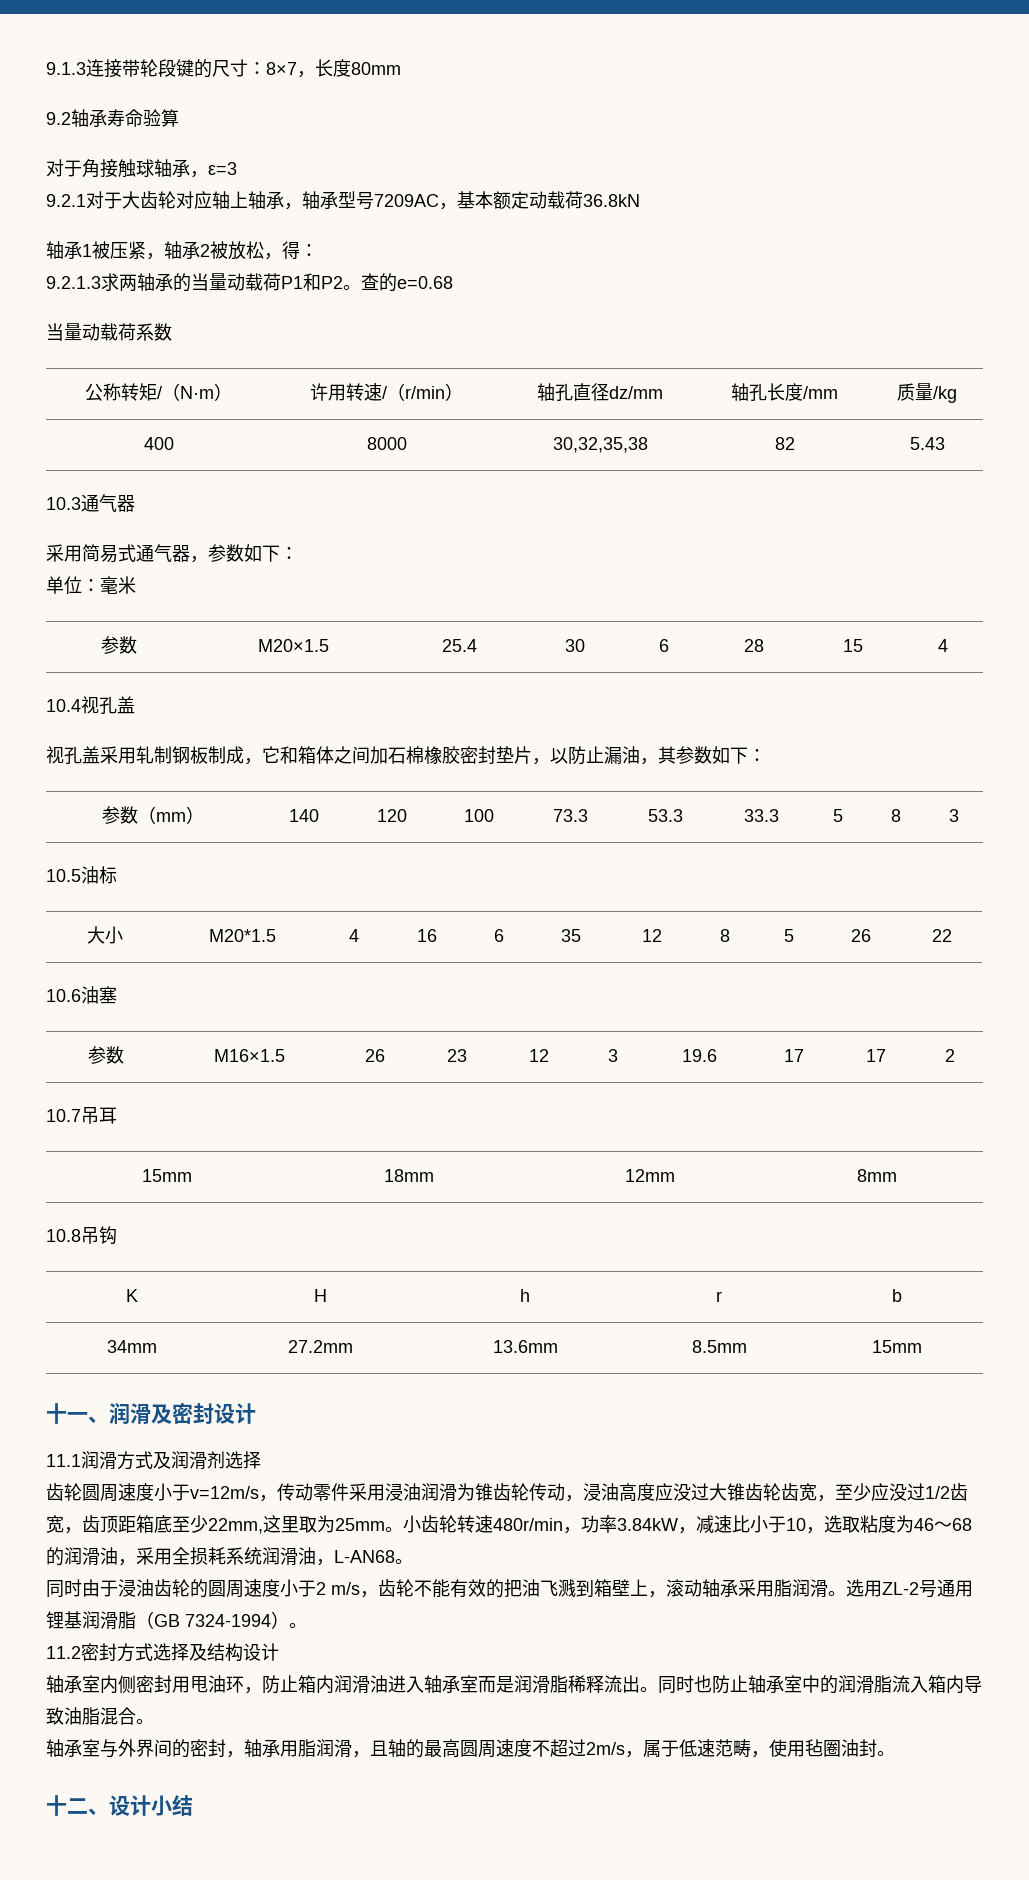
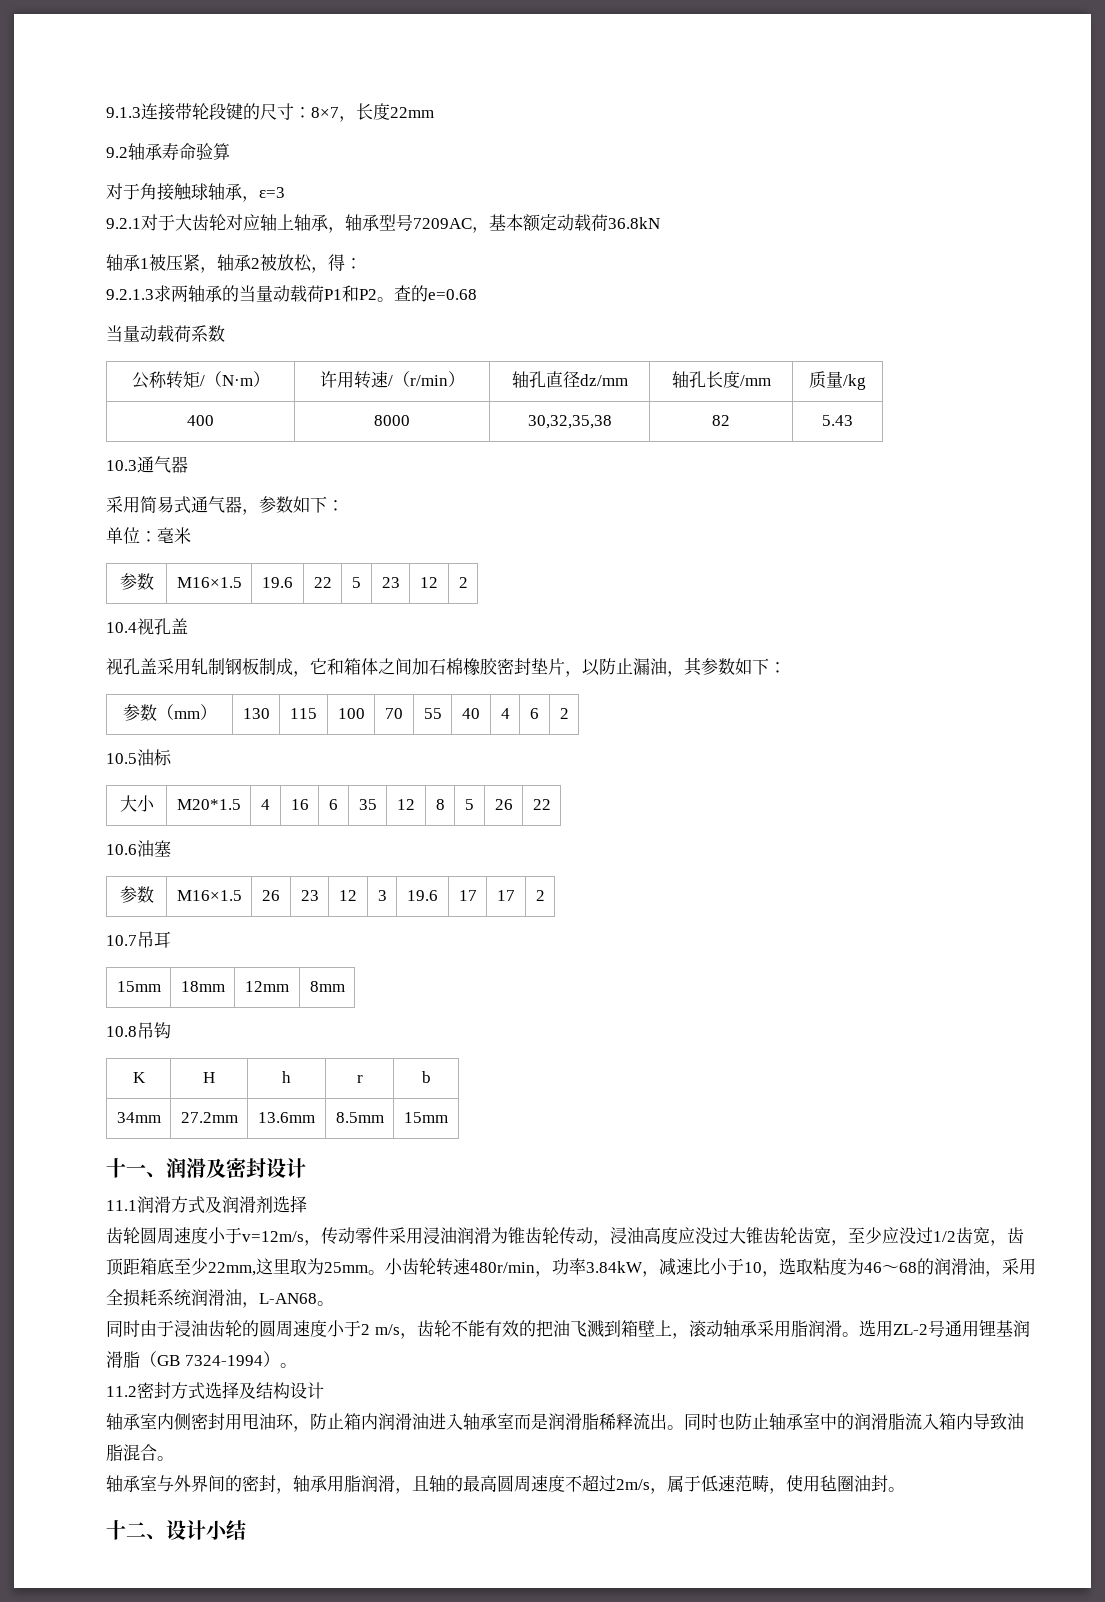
- 9.1.3连接带轮段键的尺寸：8×7，长度80mm
+ 9.1.3连接带轮段键的尺寸：8×7，长度22mm
- 参数 | M20×1.5 | 25.4 | 30 | 6 | 28 | 15 | 4
+ 参数 | M16×1.5 | 19.6 | 22 | 5 | 23 | 12 | 2
- 参数（mm） | 140 | 120 | 100 | 73.3 | 53.3 | 33.3 | 5 | 8 | 3
+ 参数（mm） | 130 | 115 | 100 | 70 | 55 | 40 | 4 | 6 | 2

